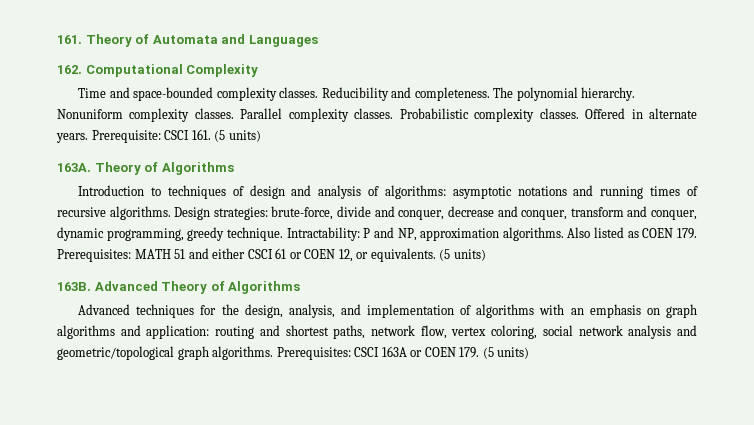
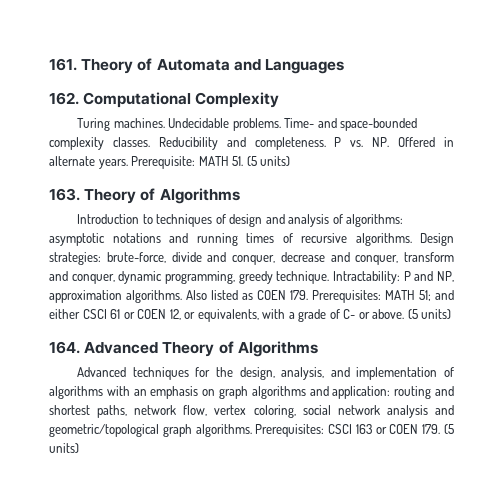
- Time and space-bounded complexity classes.
+ Turing machines. Undecidable problems. Time- and space-bounded complexity classes.
- The polynomial hierarchy. Nonuniform complexity classes. Parallel complexity classes. Probabilistic complexity classes. Offered in alternate years.
+ P vs. NP. Offered in alternate years.
- Prerequisite: CSCI 161. (5 units)
- 163A. Theory of Algorithms
+ Prerequisite: MATH 51. (5 units)
+ 163. Theory of Algorithms
- Also listed as COEN 179. Prerequisites: MATH 51 and either CSCI 61 or COEN 12, or equivalents. (5 units)
- 163B. Advanced Theory of Algorithms
+ Also listed as COEN 179. Prerequisites: MATH 51; and either CSCI 61 or COEN 12, or equivalents, with a grade of C- or above. (5 units)
+ 164. Advanced Theory of Algorithms
- Prerequisites: CSCI 163A or COEN 179. (5 units)
+ Prerequisites: CSCI 163 or COEN 179. (5 units)

